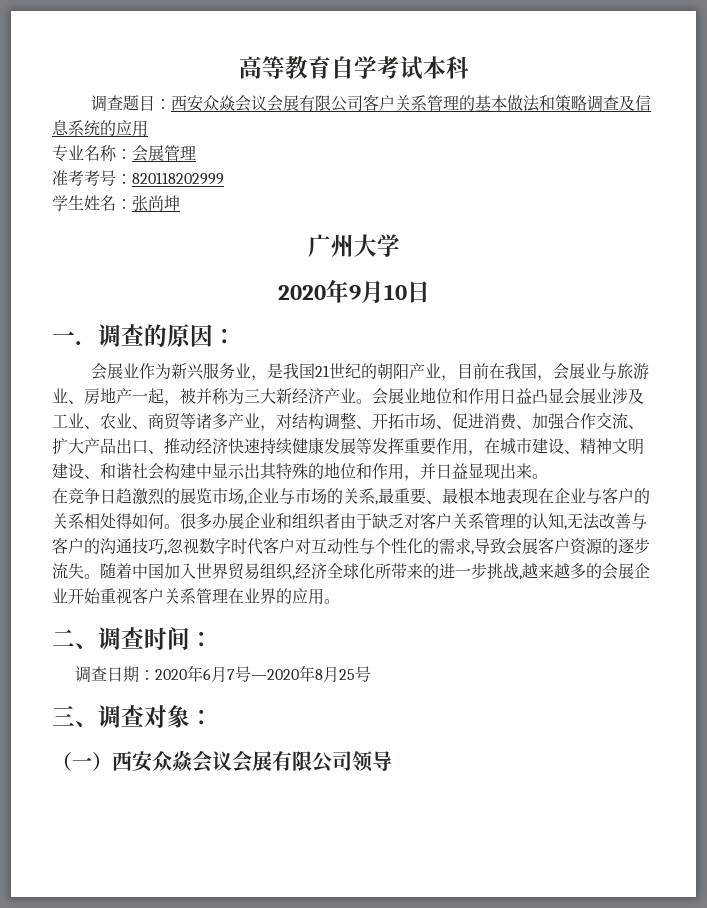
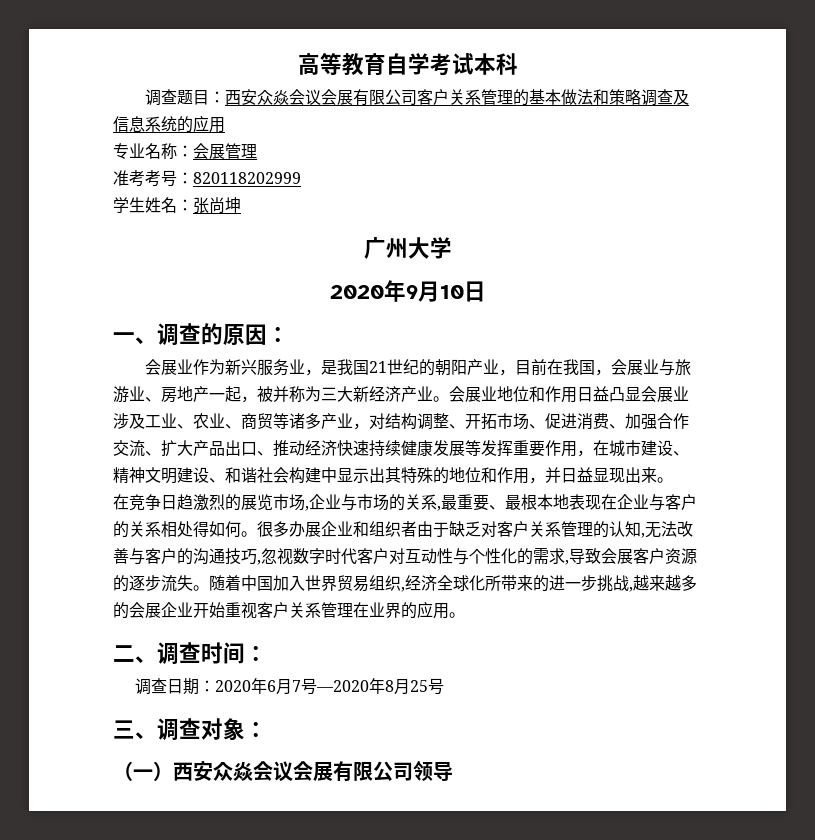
- 一．调查的原因：
+ 一、调查的原因：

